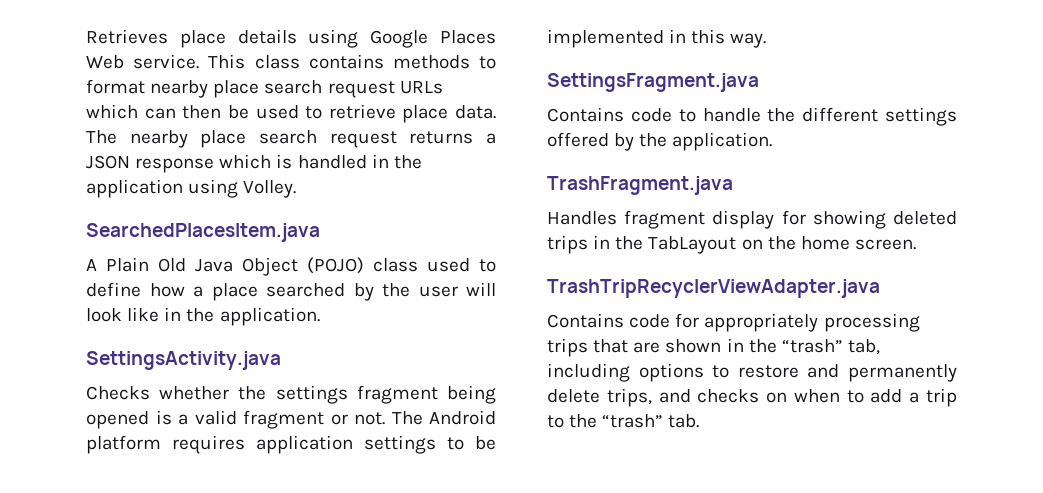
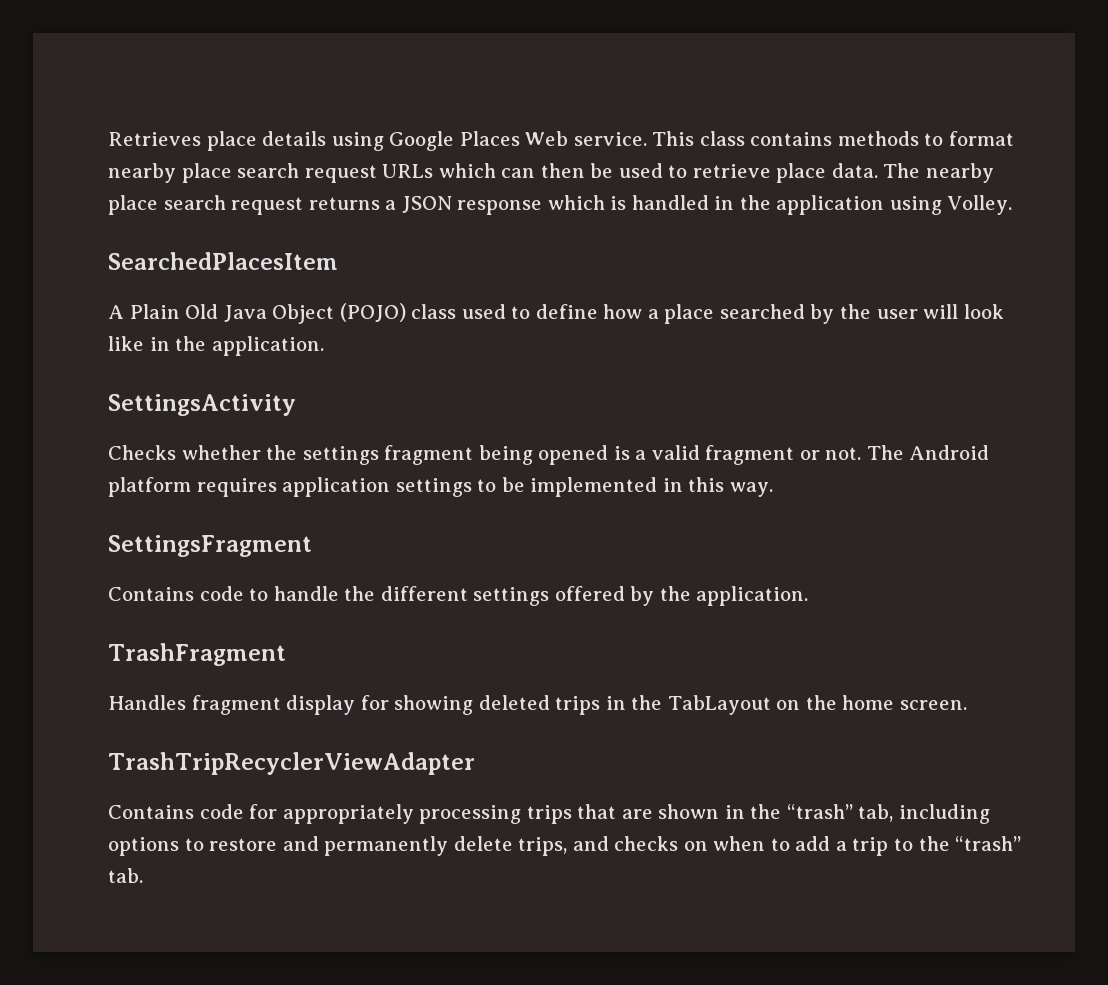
- SearchedPlacesItem.java
+ SearchedPlacesItem
- SettingsActivity.java
+ SettingsActivity
- SettingsFragment.java
+ SettingsFragment
- TrashFragment.java
+ TrashFragment
- TrashTripRecyclerViewAdapter.java
+ TrashTripRecyclerViewAdapter

